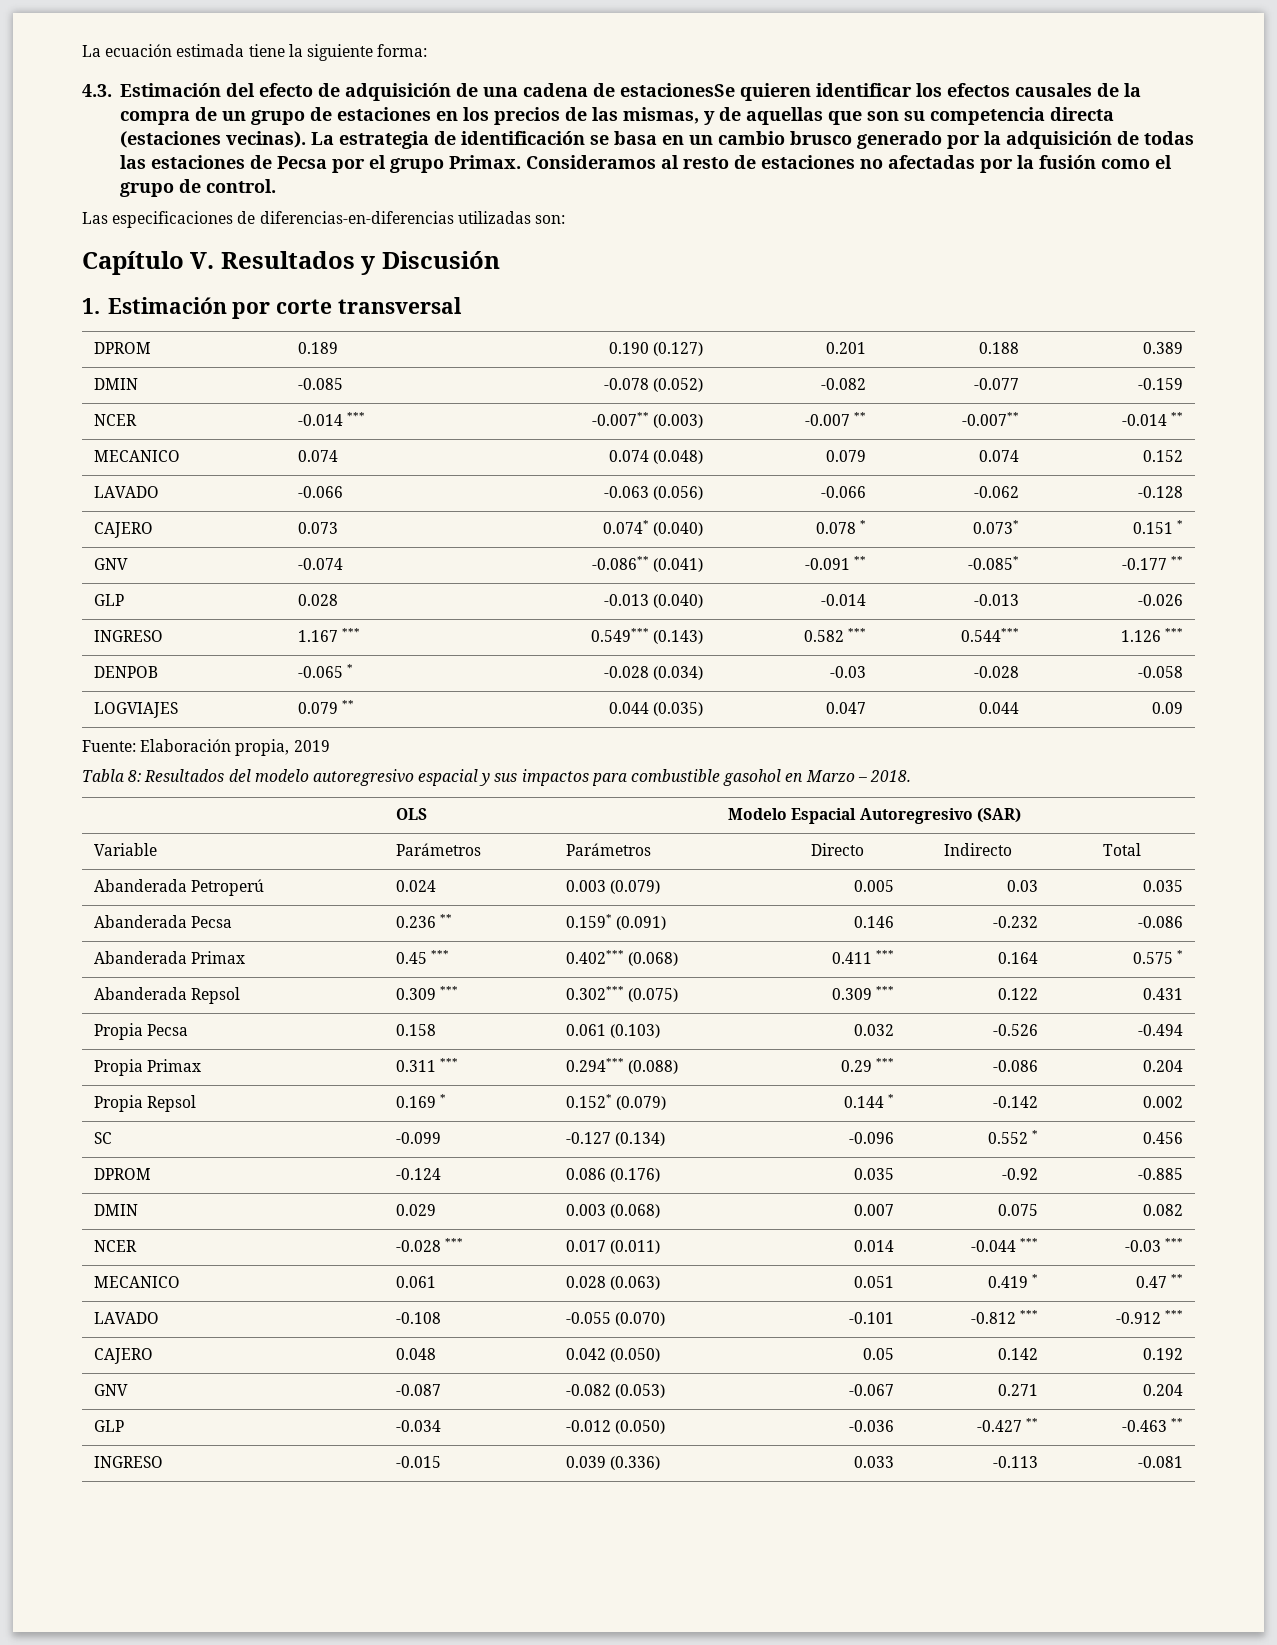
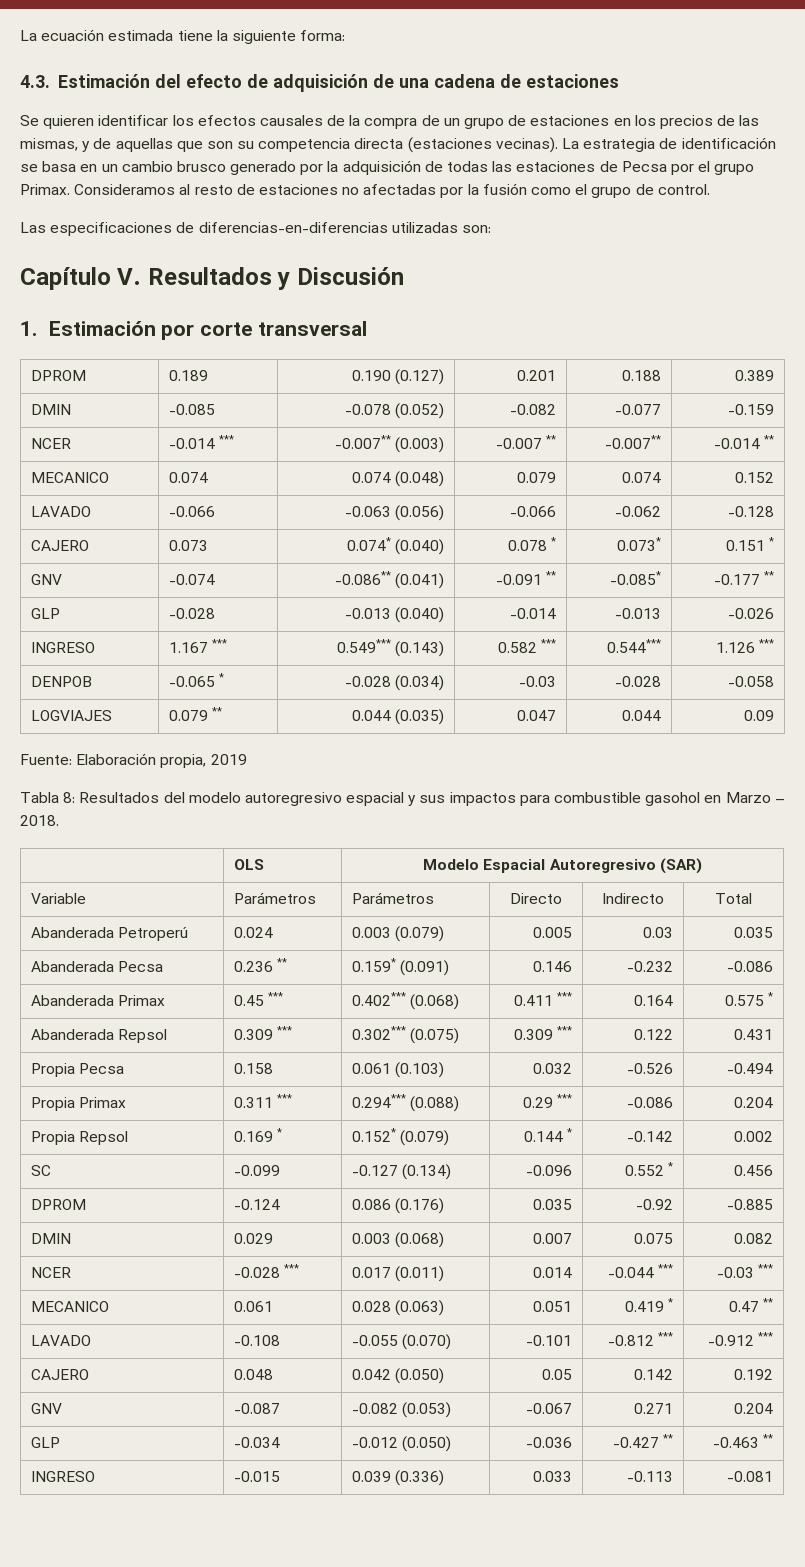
- 4.3. Estimación del efecto de adquisición de una cadena de estacionesSe quieren identificar los efectos causales de la compra de un grupo de estaciones en los precios de las mismas, y de aquellas que son su competencia directa (estaciones vecinas).
+ 4.3. Estimación del efecto de adquisición de una cadena de estaciones
+ Se quieren identificar los efectos causales de la compra de un grupo de estaciones en los precios de las mismas, y de aquellas que son su competencia directa (estaciones vecinas).
- GLP | 0.028 | -0.013 (0.040) | -0.014 | -0.013 | -0.026
+ GLP | -0.028 | -0.013 (0.040) | -0.014 | -0.013 | -0.026

